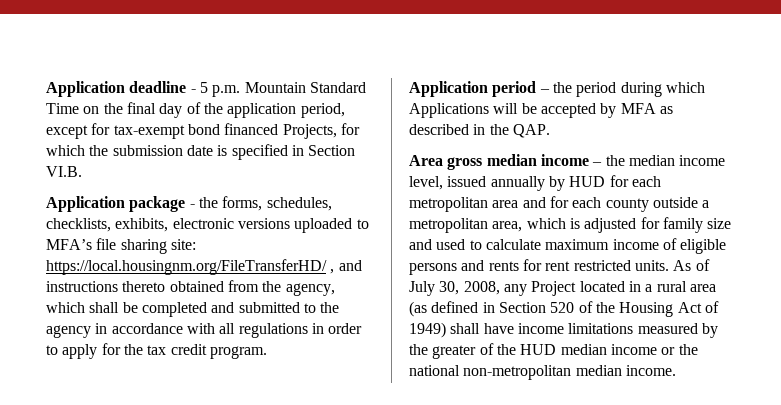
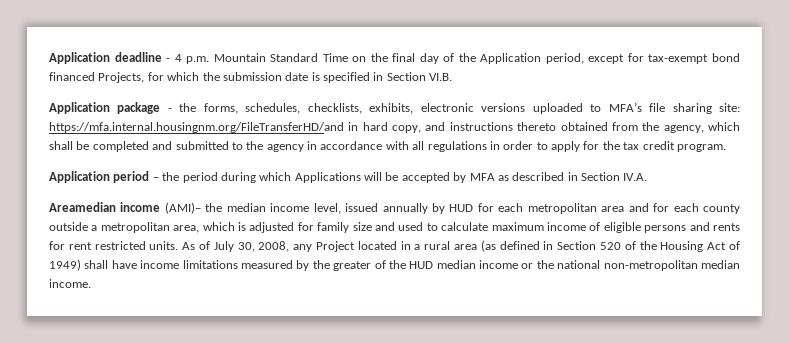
- Application deadline - 5 p.m. Mountain Standard Time on the final day of the application period, except for tax-exempt bond financed Projects, for which the submission date is specified in Section VI.B.
+ Application deadline - 4 p.m. Mountain Standard Time on the final day of the Application period, except for tax-exempt bond financed Projects, for which the submission date is specified in Section VI.B.
- Application package - the forms, schedules, checklists, exhibits, electronic versions uploaded to MFA’s file sharing site: https://local.housingnm.org/FileTransferHD/ , and instructions thereto obtained from the agency, which shall be completed and submitted to the agency in accordance with all regulations in order to apply for the tax credit program.
+ Application package - the forms, schedules, checklists, exhibits, electronic versions uploaded to MFA’s file sharing site: https://mfa.internal.housingnm.org/FileTransferHD/and in hard copy, and instructions thereto obtained from the agency, which shall be completed and submitted to the agency in accordance with all regulations in order to apply for the tax credit program.
- Application period – the period during which Applications will be accepted by MFA as described in the QAP.
- Area gross median income – the median income level, issued annually by HUD for each metropolitan area and for each county outside a metropolitan area, which is adjusted for family size and used to calculate maximum income of eligible persons and rents for rent restricted units.
+ Application period – the period during which Applications will be accepted by MFA as described in Section IV.A.
+ Areamedian income (AMI)– the median income level, issued annually by HUD for each metropolitan area and for each county outside a metropolitan area, which is adjusted for family size and used to calculate maximum income of eligible persons and rents for rent restricted units.

